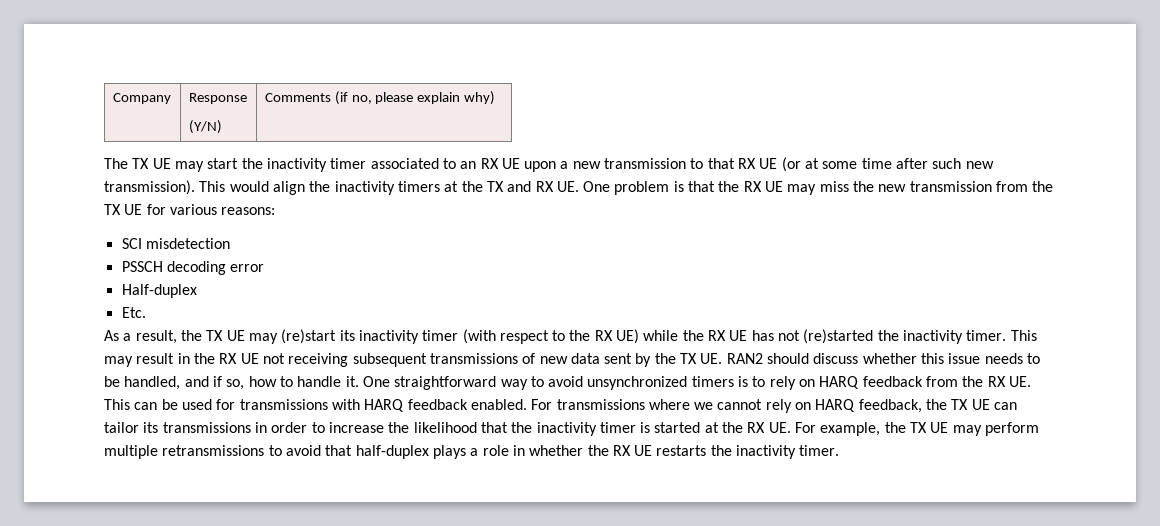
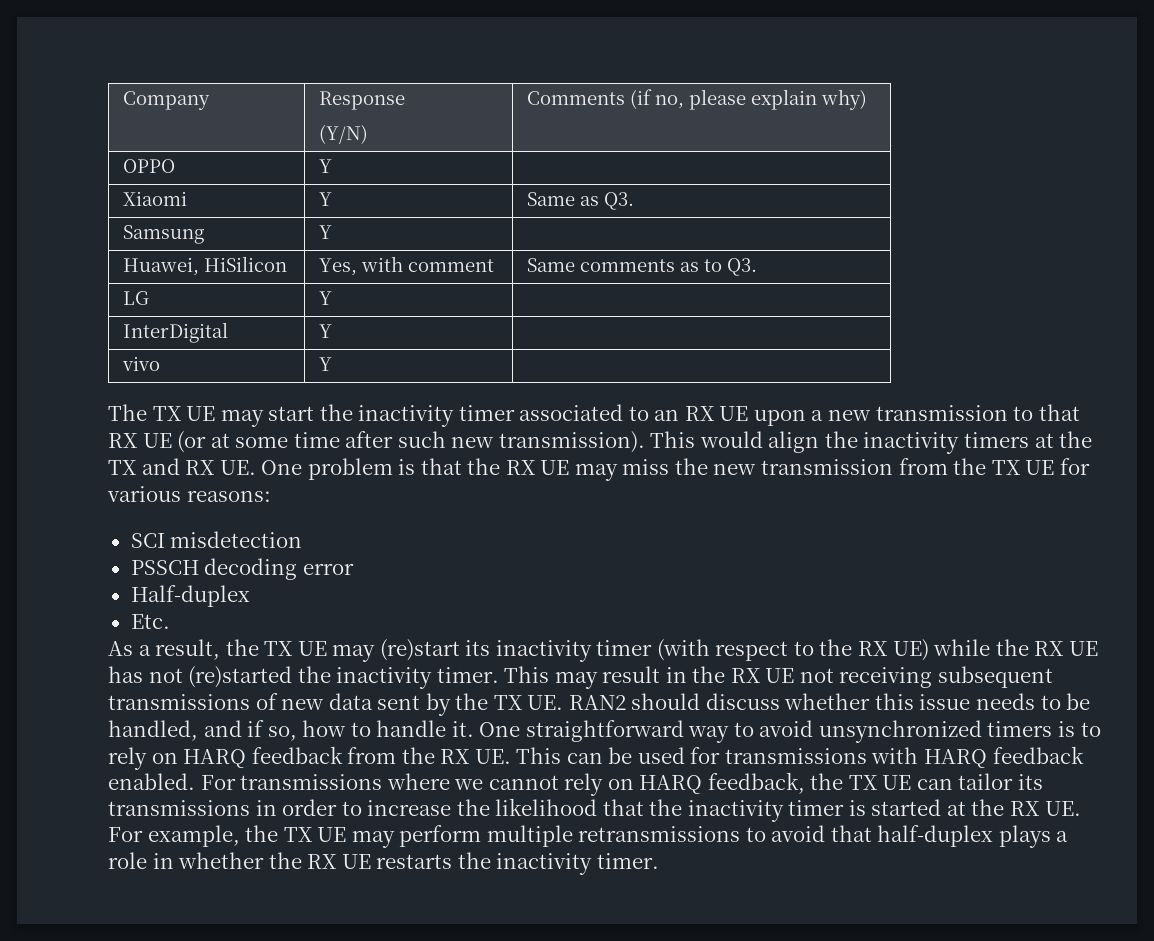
+ OPPO | Y |
+ Xiaomi | Y | Same as Q3.
+ Samsung | Y |
+ Huawei, HiSilicon | Yes, with comment | Same comments as to Q3.
+ LG | Y |
+ InterDigital | Y |
+ vivo | Y |

